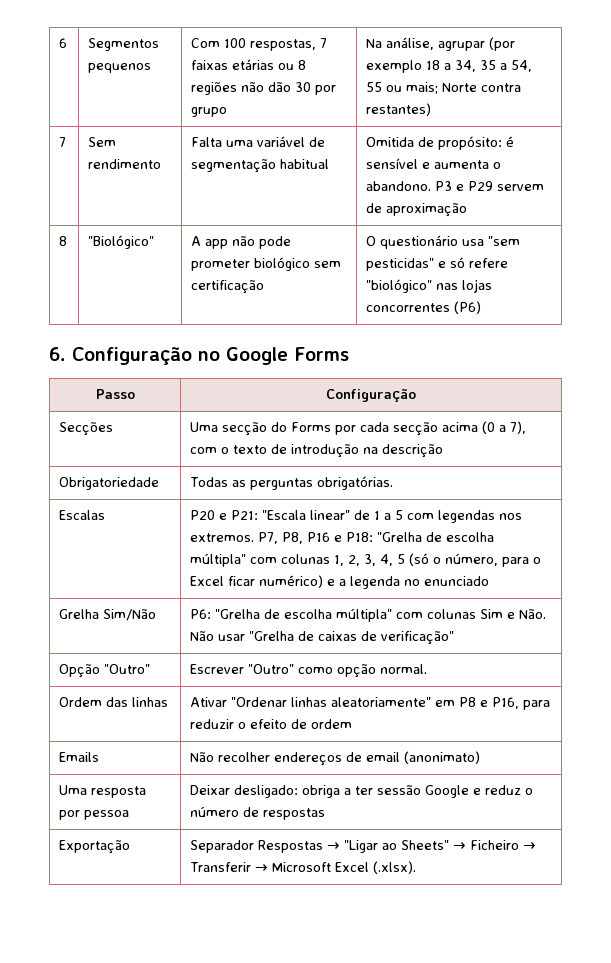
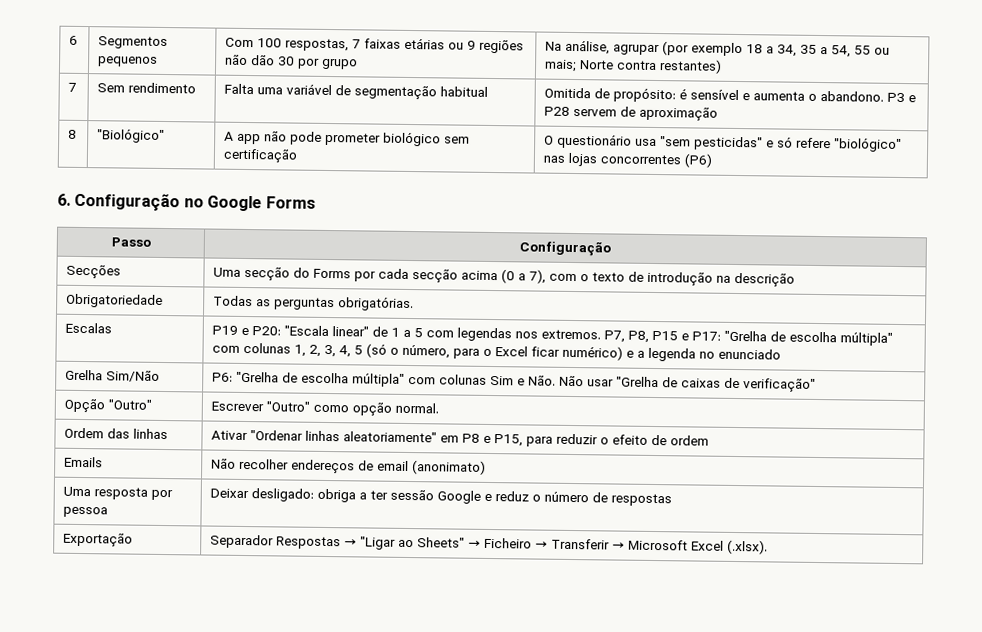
- 6 | Segmentos pequenos | Com 100 respostas, 7 faixas etárias ou 8 regiões não dão 30 por grupo | Na análise, agrupar (por exemplo 18 a 34, 35 a 54, 55 ou mais; Norte contra restantes)
+ 6 | Segmentos pequenos | Com 100 respostas, 7 faixas etárias ou 9 regiões não dão 30 por grupo | Na análise, agrupar (por exemplo 18 a 34, 35 a 54, 55 ou mais; Norte contra restantes)
- 7 | Sem rendimento | Falta uma variável de segmentação habitual | Omitida de propósito: é sensível e aumenta o abandono. P3 e P29 servem de aproximação
+ 7 | Sem rendimento | Falta uma variável de segmentação habitual | Omitida de propósito: é sensível e aumenta o abandono. P3 e P28 servem de aproximação
- P20 e P21: "Escala linear" de 1 a 5 com legendas nos extremos.
+ P19 e P20: "Escala linear" de 1 a 5 com legendas nos extremos.
- P7, P8, P16 e P18: "Grelha de escolha múltipla" com colunas 1, 2, 3, 4, 5 (só o número, para o Excel ficar numérico) e a legenda no enunciado
+ P7, P8, P15 e P17: "Grelha de escolha múltipla" com colunas 1, 2, 3, 4, 5 (só o número, para o Excel ficar numérico) e a legenda no enunciado
- Ordem das linhas | Ativar "Ordenar linhas aleatoriamente" em P8 e P16, para reduzir o efeito de ordem
+ Ordem das linhas | Ativar "Ordenar linhas aleatoriamente" em P8 e P15, para reduzir o efeito de ordem

